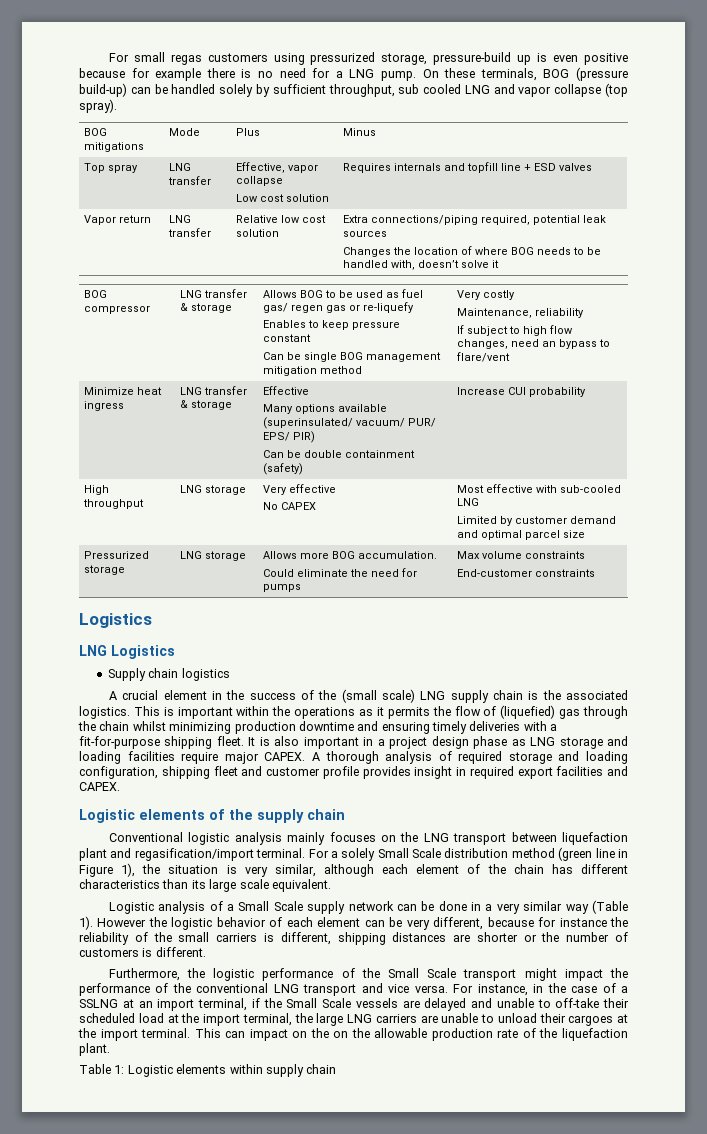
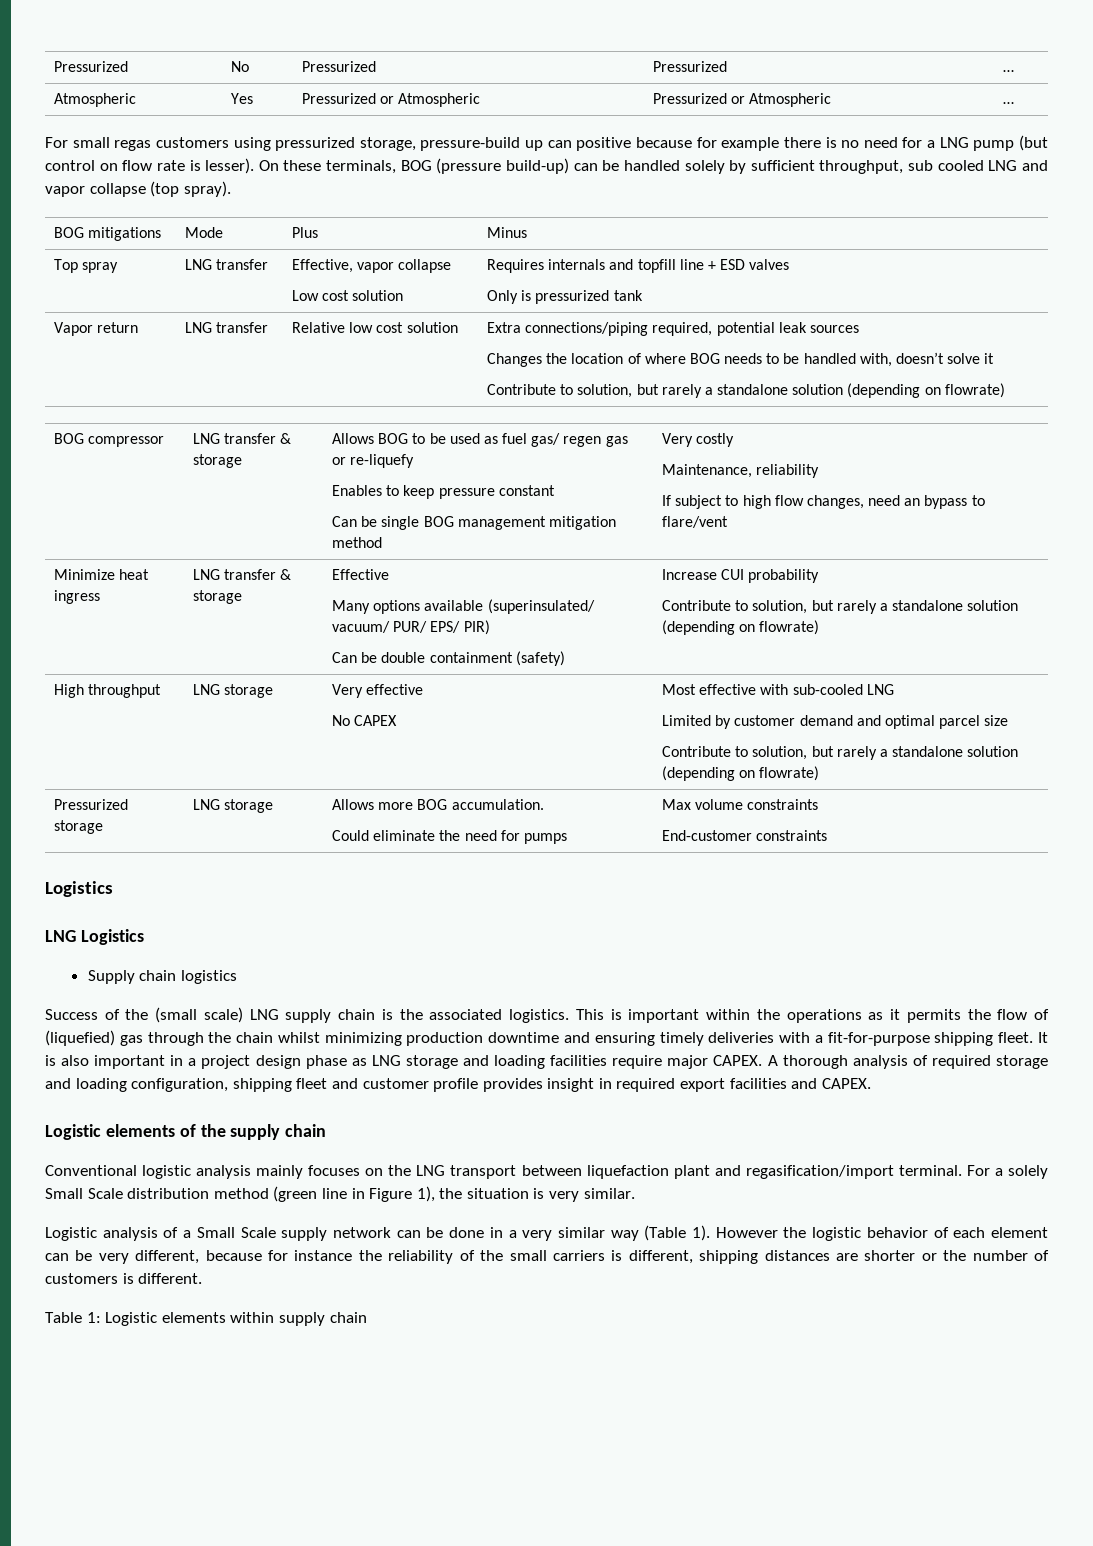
+ Pressurized | No | Pressurized | Pressurized | …
+ Atmospheric | Yes | Pressurized or Atmospheric | Pressurized or Atmospheric | …
- For small regas customers using pressurized storage, pressure-build up is even positive because for example there is no need for a LNG pump.
+ For small regas customers using pressurized storage, pressure-build up can positive because for example there is no need for a LNG pump (but control on flow rate is lesser).
  Top spray | LNG transfer | Effective, vapor collapse
  Low cost solution | Requires internals and topfill line + ESD valves
+ Only is pressurized tank
  Vapor return | LNG transfer | Relative low cost solution | Extra connections/piping required, potential leak sources
  Changes the location of where BOG needs to be handled with, doesn’t solve it
+ Contribute to solution, but rarely a standalone solution (depending on flowrate)
  Minimize heat ingress | LNG transfer & storage | Effective
  Many options available (superinsulated/ vacuum/ PUR/ EPS/ PIR)
  Can be double containment (safety) | Increase CUI probability
+ Contribute to solution, but rarely a standalone solution (depending on flowrate)
  High throughput | LNG storage | Very effective
  No CAPEX | Most effective with sub-cooled LNG
  Limited by customer demand and optimal parcel size
+ Contribute to solution, but rarely a standalone solution (depending on flowrate)
- A crucial element in the success of the (small scale) LNG supply chain is the associated logistics.
+ Success of the (small scale) LNG supply chain is the associated logistics.
- For a solely Small Scale distribution method (green line in Figure 1), the situation is very similar, although each element of the chain has different characteristics than its large scale equivalent.
+ For a solely Small Scale distribution method (green line in Figure 1), the situation is very similar.
- Furthermore, the logistic performance of the Small Scale transport might impact the performance of the conventional LNG transport and vice versa. For instance, in the case of a SSLNG at an import terminal, if the Small Scale vessels are delayed and unable to off-take their scheduled load at the import terminal, the large LNG carriers are unable to unload their cargoes at the import terminal. This can impact on the on the allowable production rate of the liquefaction plant.

